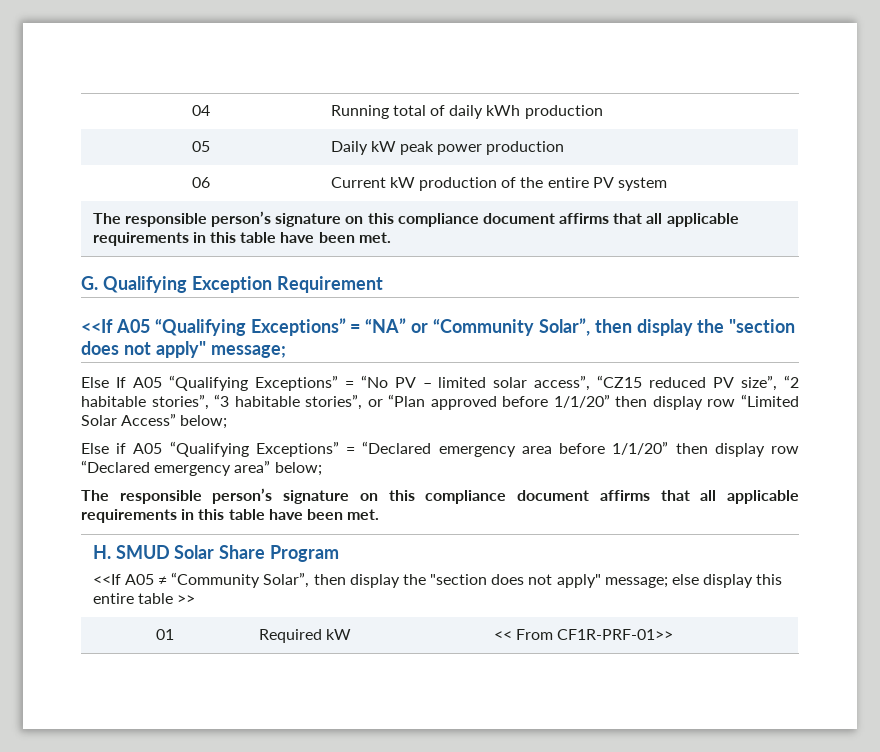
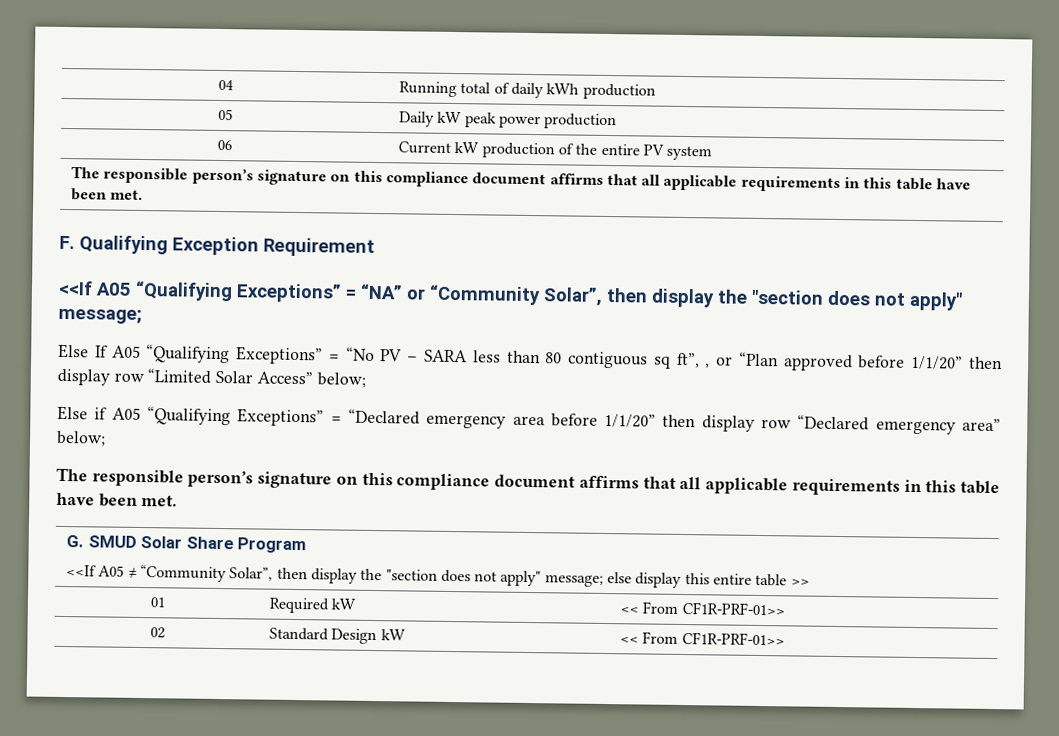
- G. Qualifying Exception Requirement
+ F. Qualifying Exception Requirement
- Else If A05 “Qualifying Exceptions” = “No PV – limited solar access”, “CZ15 reduced PV size”, “2 habitable stories”, “3 habitable stories”, or “Plan approved before 1/1/20” then display row “Limited Solar Access” below;
+ Else If A05 “Qualifying Exceptions” = “No PV – SARA less than 80 contiguous sq ft”, , or “Plan approved before 1/1/20” then display row “Limited Solar Access” below;
- H. SMUD Solar Share Program
+ G. SMUD Solar Share Program
+ 02 | Standard Design kW | << From CF1R-PRF-01>>

